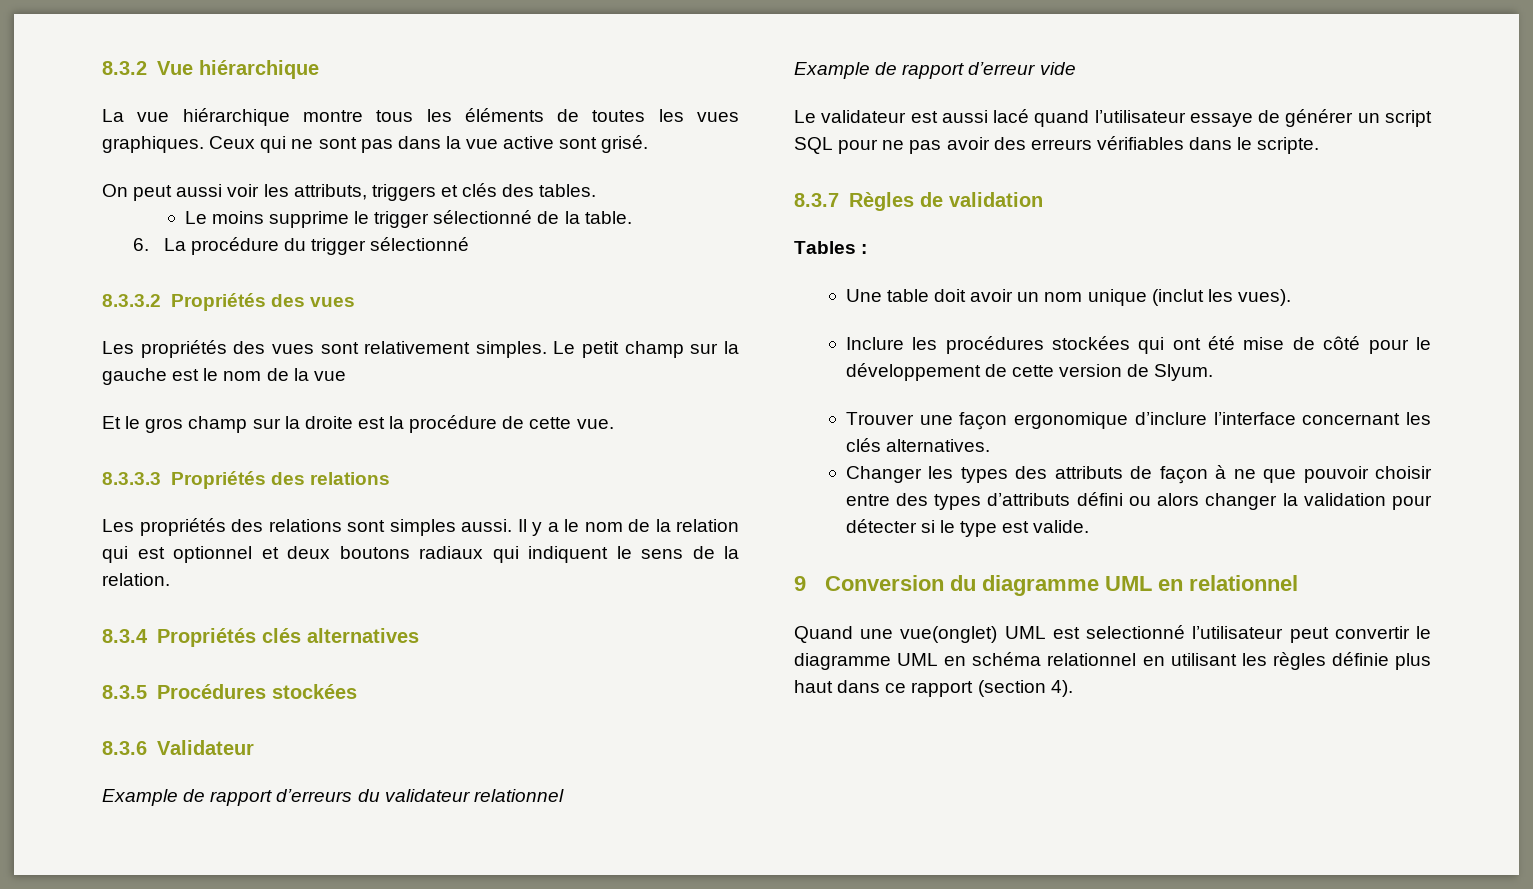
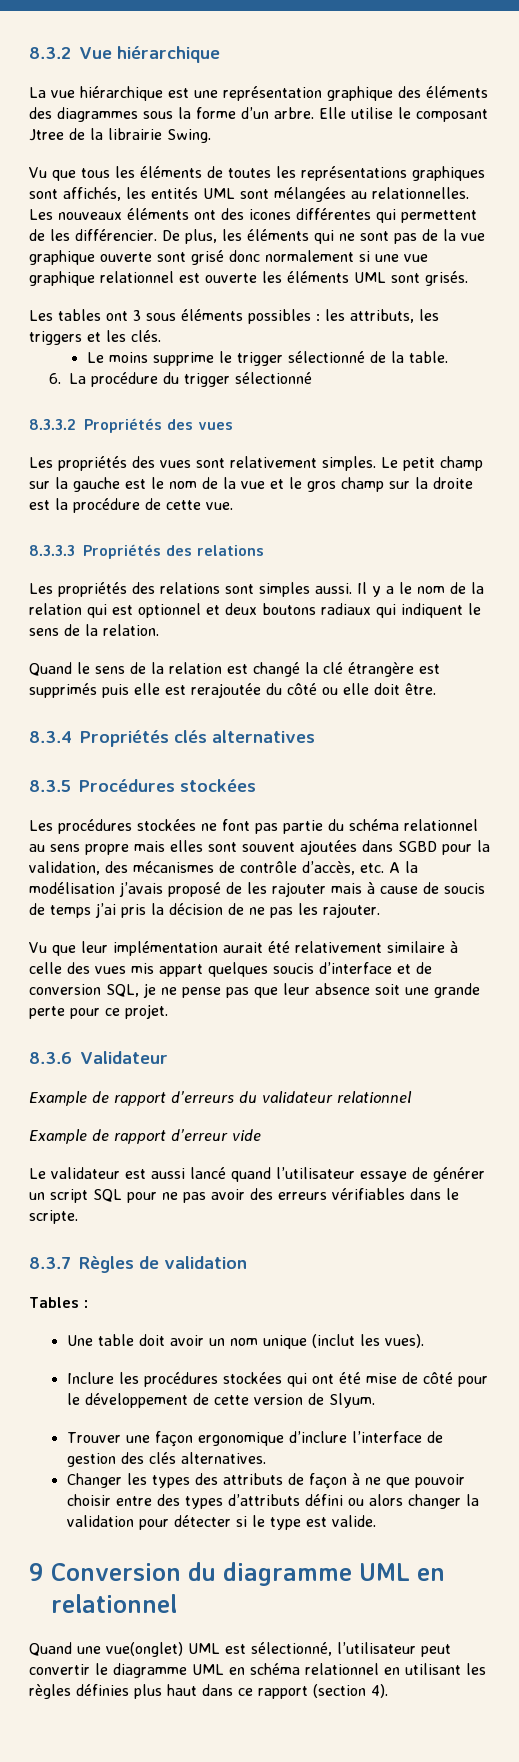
- La vue hiérarchique montre tous les éléments de toutes les vues graphiques. Ceux qui ne sont pas dans la vue active sont grisé.
- On peut aussi voir les attributs, triggers et clés des tables.
+ La vue hiérarchique est une représentation graphique des éléments des diagrammes sous la forme d’un arbre. Elle utilise le composant Jtree de la librairie Swing.
+ Vu que tous les éléments de toutes les représentations graphiques sont affichés, les entités UML sont mélangées au relationnelles. Les nouveaux éléments ont des icones différentes qui permettent de les différencier. De plus, les éléments qui ne sont pas de la vue graphique ouverte sont grisé donc normalement si une vue graphique relationnel est ouverte les éléments UML sont grisés.
+ Les tables ont 3 sous éléments possibles : les attributs, les triggers et les clés.
- Le petit champ sur la gauche est le nom de la vue
- Et le gros champ sur la droite est la procédure de cette vue.
+ Le petit champ sur la gauche est le nom de la vue et le gros champ sur la droite est la procédure de cette vue.
+ Quand le sens de la relation est changé la clé étrangère est supprimés puis elle est rerajoutée du côté ou elle doit être.
+ Les procédures stockées ne font pas partie du schéma relationnel au sens propre mais elles sont souvent ajoutées dans SGBD pour la validation, des mécanismes de contrôle d’accès, etc. A la modélisation j’avais proposé de les rajouter mais à cause de soucis de temps j’ai pris la décision de ne pas les rajouter.
+ Vu que leur implémentation aurait été relativement similaire à celle des vues mis appart quelques soucis d’interface et de conversion SQL, je ne pense pas que leur absence soit une grande perte pour ce projet.
- Le validateur est aussi lacé quand l’utilisateur essaye de générer un script SQL pour ne pas avoir des erreurs vérifiables dans le scripte.
+ Le validateur est aussi lancé quand l’utilisateur essaye de générer un script SQL pour ne pas avoir des erreurs vérifiables dans le scripte.
- Trouver une façon ergonomique d’inclure l’interface concernant les clés alternatives.
+ Trouver une façon ergonomique d’inclure l’interface de gestion des clés alternatives.
- Quand une vue(onglet) UML est selectionné l’utilisateur peut convertir le diagramme UML en schéma relationnel en utilisant les règles définie plus haut dans ce rapport (section 4).
+ Quand une vue(onglet) UML est sélectionné, l’utilisateur peut convertir le diagramme UML en schéma relationnel en utilisant les règles définies plus haut dans ce rapport (section 4).

